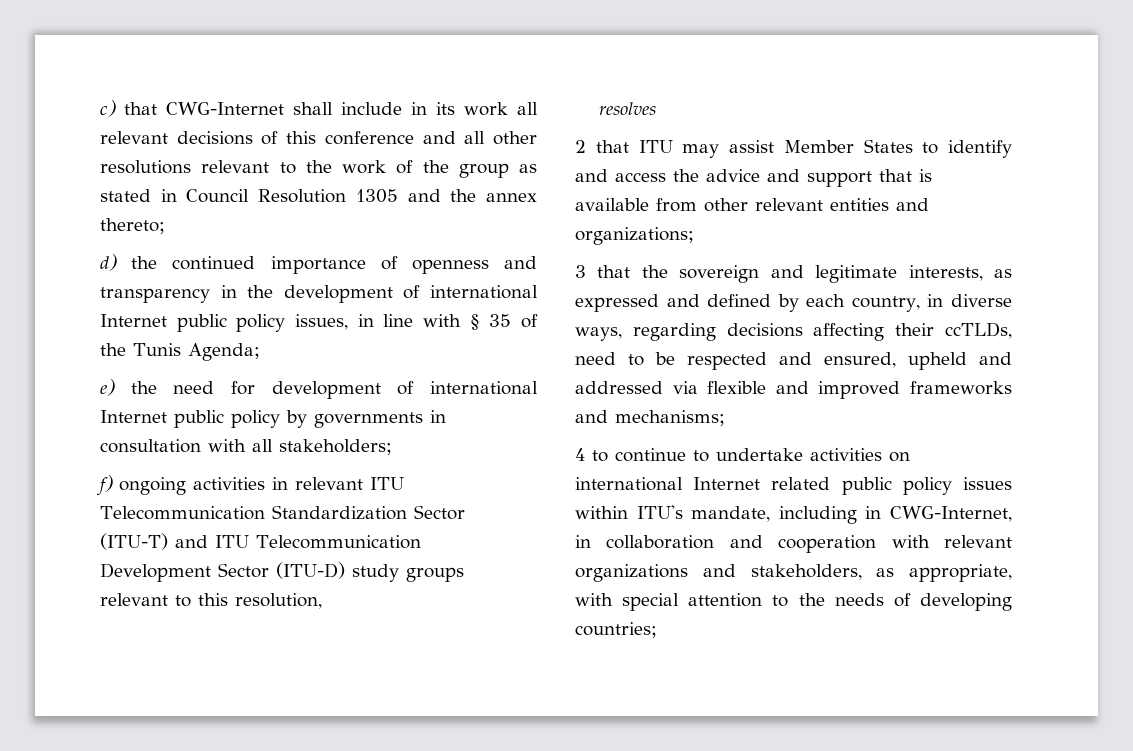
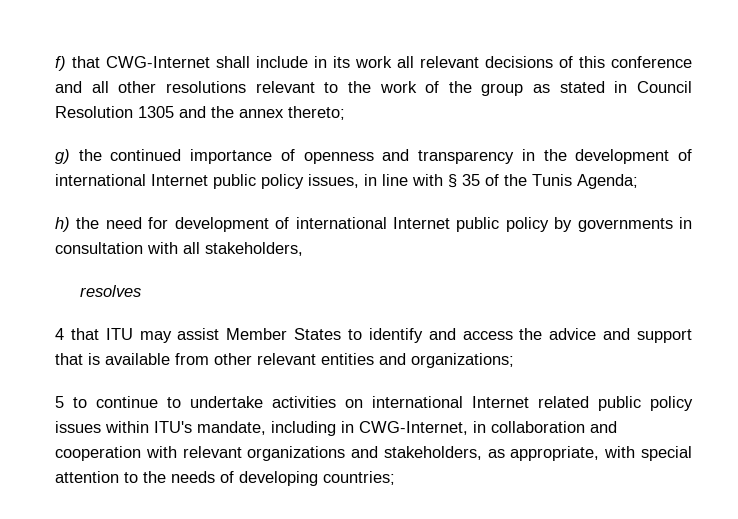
- c) that CWG-Internet shall include in its work all relevant decisions of this conference and all other resolutions relevant to the work of the group as stated in Council Resolution 1305 and the annex thereto;
+ f) that CWG-Internet shall include in its work all relevant decisions of this conference and all other resolutions relevant to the work of the group as stated in Council Resolution 1305 and the annex thereto;
- d) the continued importance of openness and transparency in the development of international Internet public policy issues, in line with § 35 of the Tunis Agenda;
+ g) the continued importance of openness and transparency in the development of international Internet public policy issues, in line with § 35 of the Tunis Agenda;
- e) the need for development of international Internet public policy by governments in consultation with all stakeholders;
- f) ongoing activities in relevant ITU Telecommunication Standardization Sector (ITU-T) and ITU Telecommunication Development Sector (ITU-D) study groups relevant to this resolution,
+ h) the need for development of international Internet public policy by governments in consultation with all stakeholders,
- 2 that ITU may assist Member States to identify and access the advice and support that is available from other relevant entities and organizations;
+ 4 that ITU may assist Member States to identify and access the advice and support that is available from other relevant entities and organizations;
- 3 that the sovereign and legitimate interests, as expressed and defined by each country, in diverse ways, regarding decisions affecting their ccTLDs, need to be respected and ensured, upheld and addressed via flexible and improved frameworks and mechanisms;
- 4 to continue to undertake activities on international Internet related public policy issues within ITU's mandate, including in CWG-Internet, in collaboration and cooperation with relevant organizations and stakeholders, as appropriate, with special attention to the needs of developing countries;
+ 5 to continue to undertake activities on international Internet related public policy issues within ITU's mandate, including in CWG-Internet, in collaboration and cooperation with relevant organizations and stakeholders, as appropriate, with special attention to the needs of developing countries;

